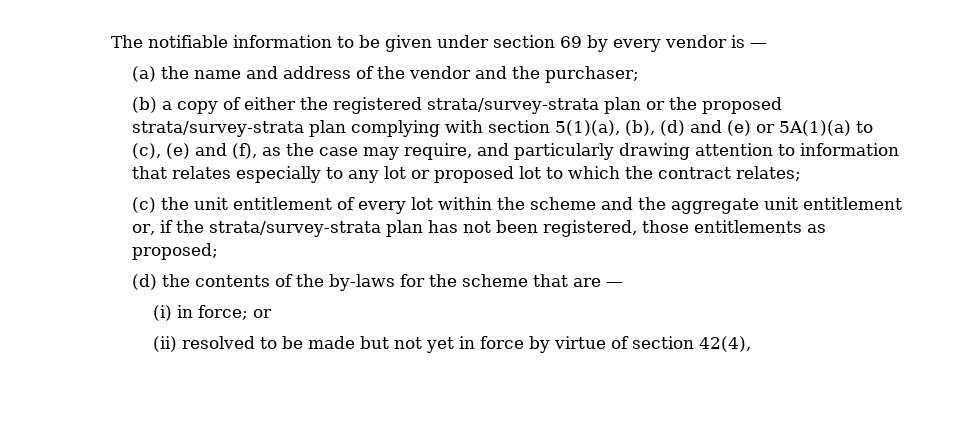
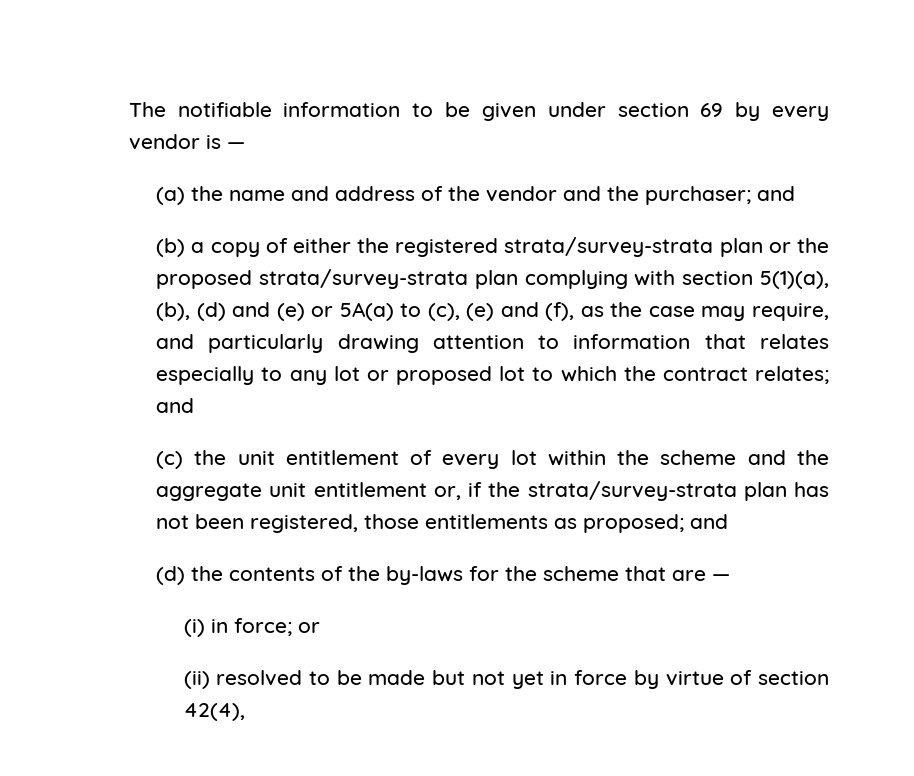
- (a) the name and address of the vendor and the purchaser;
+ (a) the name and address of the vendor and the purchaser; and
- (b) a copy of either the registered strata/survey-strata plan or the proposed strata/survey-strata plan complying with section 5(1)(a), (b), (d) and (e) or 5A(1)(a) to (c), (e) and (f), as the case may require, and particularly drawing attention to information that relates especially to any lot or proposed lot to which the contract relates;
+ (b) a copy of either the registered strata/survey-strata plan or the proposed strata/survey-strata plan complying with section 5(1)(a), (b), (d) and (e) or 5A(a) to (c), (e) and (f), as the case may require, and particularly drawing attention to information that relates especially to any lot or proposed lot to which the contract relates; and
- (c) the unit entitlement of every lot within the scheme and the aggregate unit entitlement or, if the strata/survey-strata plan has not been registered, those entitlements as proposed;
+ (c) the unit entitlement of every lot within the scheme and the aggregate unit entitlement or, if the strata/survey-strata plan has not been registered, those entitlements as proposed; and

